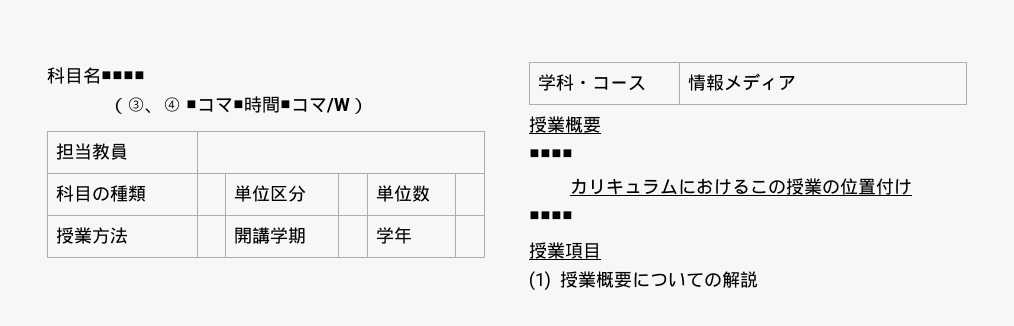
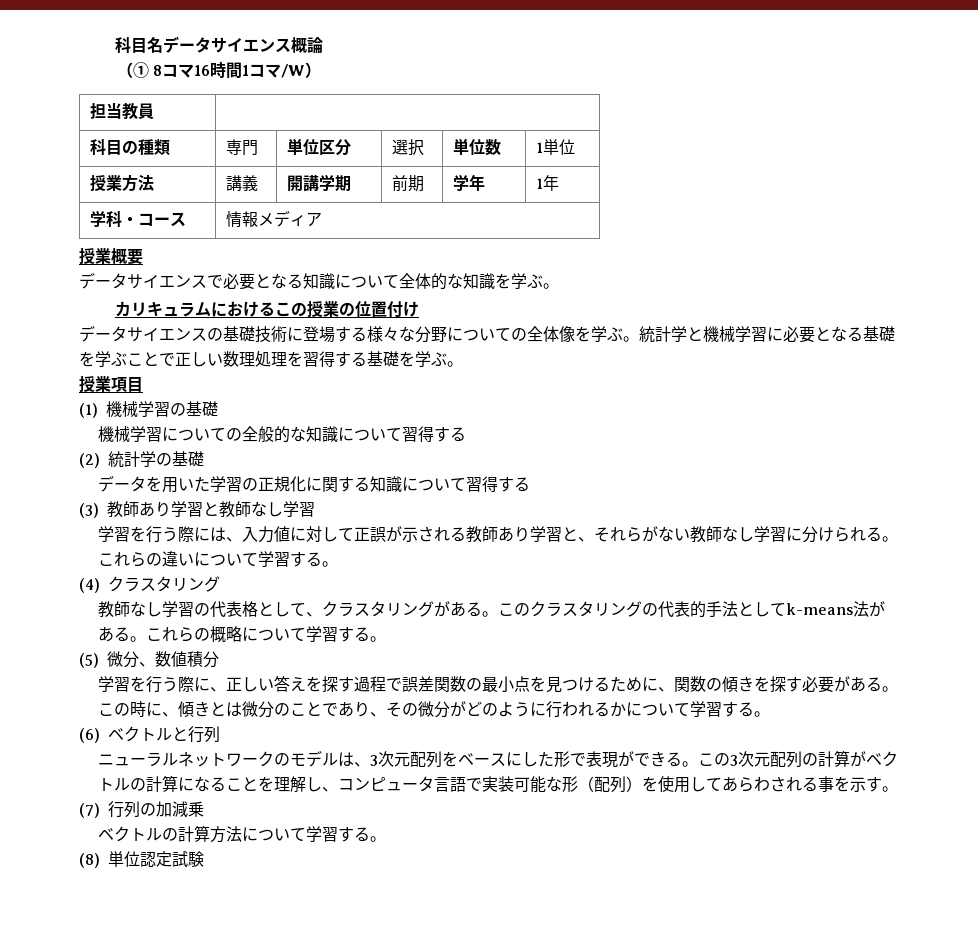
- 科目名■■■■
- （③、④ ■コマ■時間■コマ/W）
+ 科目名データサイエンス概論
+ （① 8コマ16時間1コマ/W）
- 科目の種類 | | 単位区分 | | 単位数 |
+ 科目の種類 | 専門 | 単位区分 | 選択 | 単位数 | 1単位
- 授業方法 | | 開講学期 | | 学年 |
+ 授業方法 | 講義 | 開講学期 | 前期 | 学年 | 1年
  学科・コース | 情報メディア
  授業概要
- ■■■■
+ データサイエンスで必要となる知識について全体的な知識を学ぶ。
  カリキュラムにおけるこの授業の位置付け
- ■■■■
+ データサイエンスの基礎技術に登場する様々な分野についての全体像を学ぶ。統計学と機械学習に必要となる基礎を学ぶことで正しい数理処理を習得する基礎を学ぶ。
  授業項目
- (1)授業概要についての解説
+ (1)機械学習の基礎
+ 機械学習についての全般的な知識について習得する
+ (2)統計学の基礎
+ データを用いた学習の正規化に関する知識について習得する
+ (3)教師あり学習と教師なし学習
+ 学習を行う際には、入力値に対して正誤が示される教師あり学習と、それらがない教師なし学習に分けられる。これらの違いについて学習する。
+ (4)クラスタリング
+ 教師なし学習の代表格として、クラスタリングがある。このクラスタリングの代表的手法としてk-means法がある。これらの概略について学習する。
+ (5)微分、数値積分
+ 学習を行う際に、正しい答えを探す過程で誤差関数の最小点を見つけるために、関数の傾きを探す必要がある。この時に、傾きとは微分のことであり、その微分がどのように行われるかについて学習する。
+ (6)ベクトルと行列
+ ニューラルネットワークのモデルは、3次元配列をベースにした形で表現ができる。この3次元配列の計算がベクトルの計算になることを理解し、コンピュータ言語で実装可能な形（配列）を使用してあらわされる事を示す。
+ (7)行列の加減乗
+ ベクトルの計算方法について学習する。
+ (8)単位認定試験

